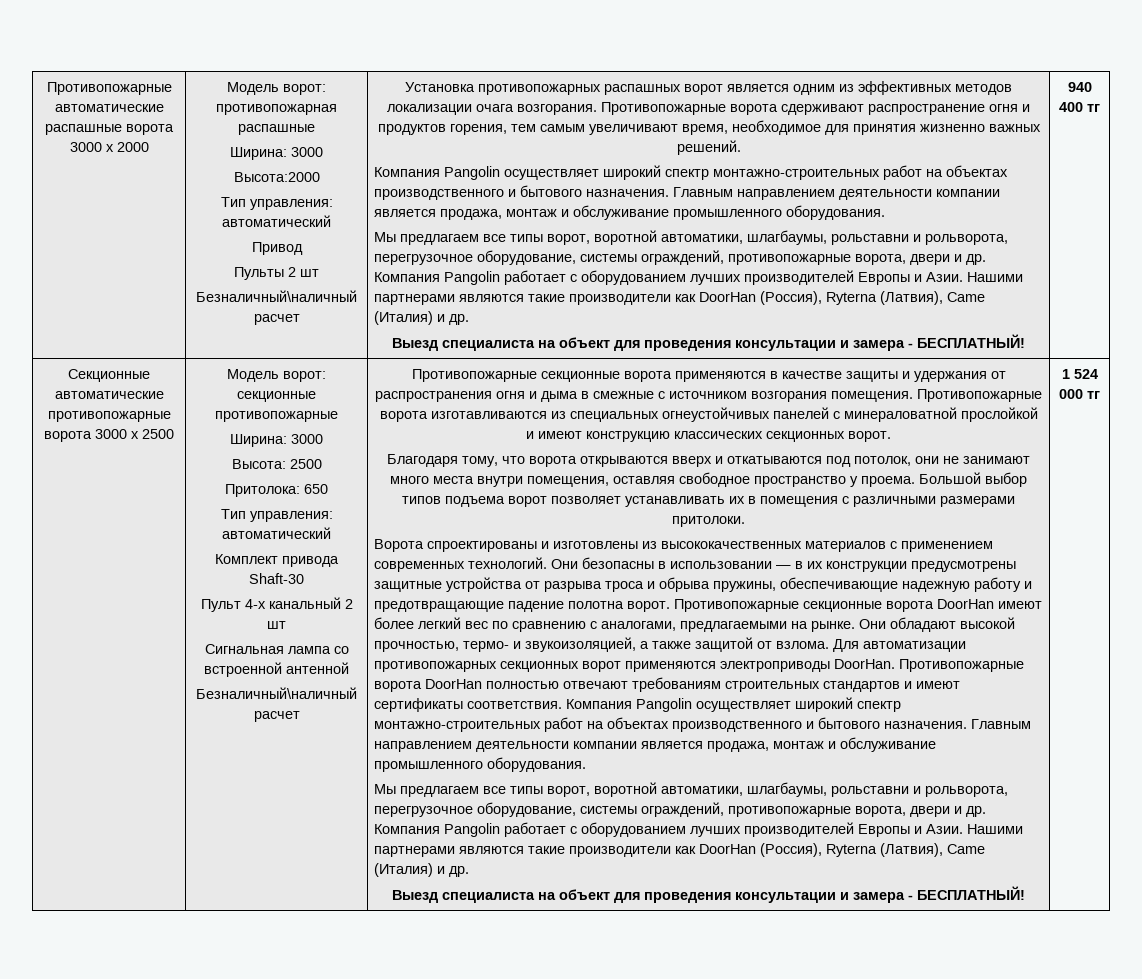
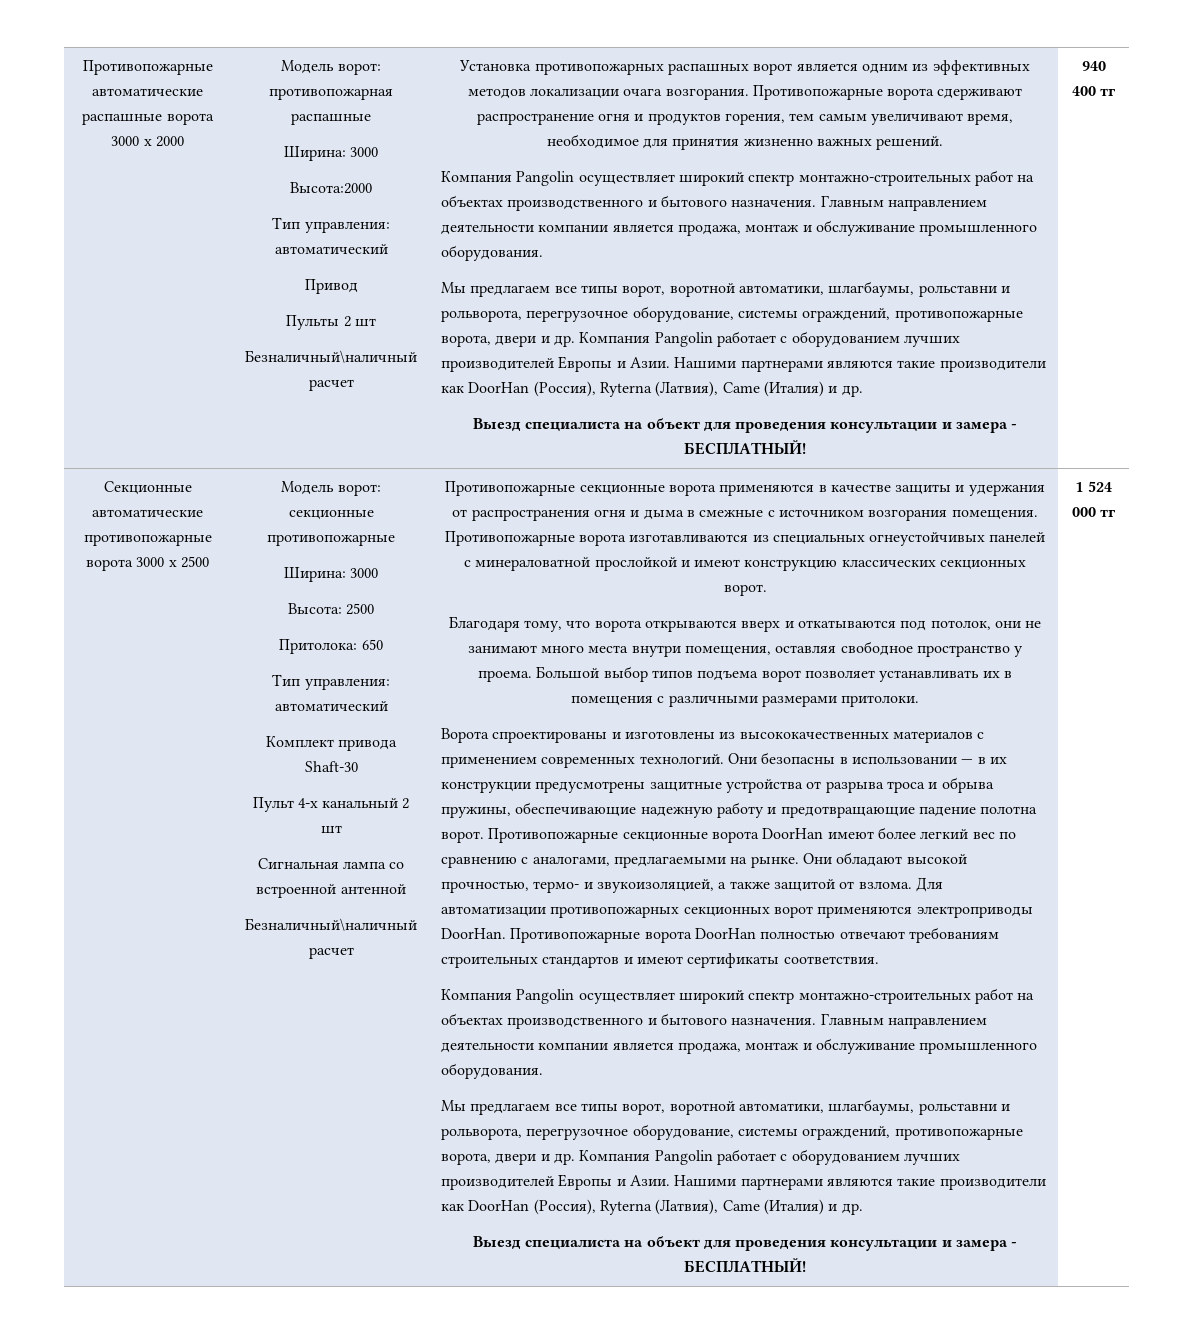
- Противопожарные ворота DoorHan полностью отвечают требованиям строительных стандартов и имеют сертификаты соответствия. Компания Pangolin осуществляет широкий спектр монтажно-строительных работ на объектах производственного и бытового назначения.
+ Противопожарные ворота DoorHan полностью отвечают требованиям строительных стандартов и имеют сертификаты соответствия.
+ Компания Pangolin осуществляет широкий спектр монтажно-строительных работ на объектах производственного и бытового назначения.

